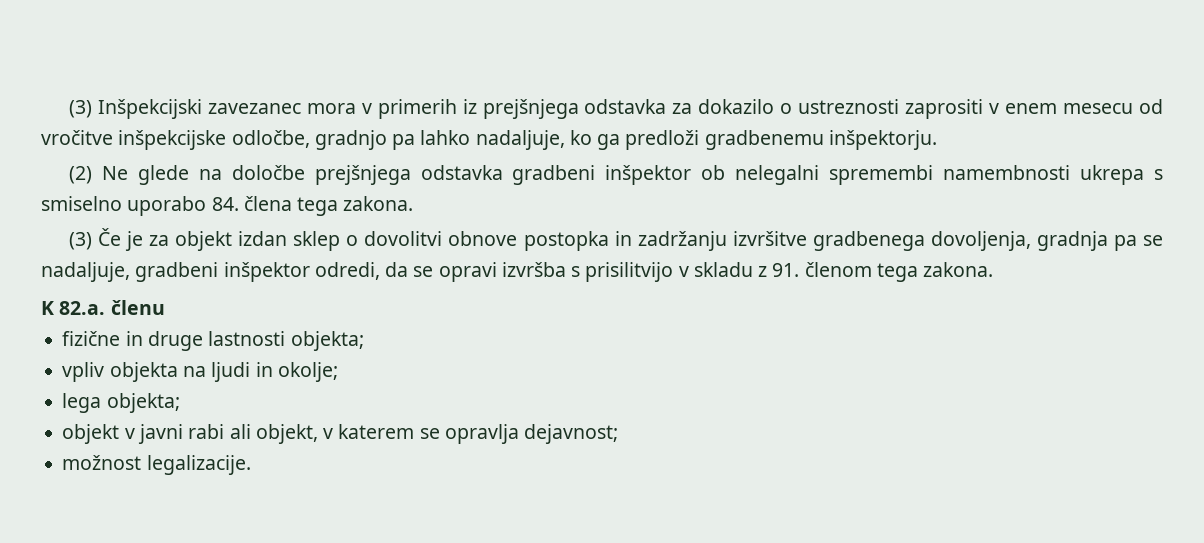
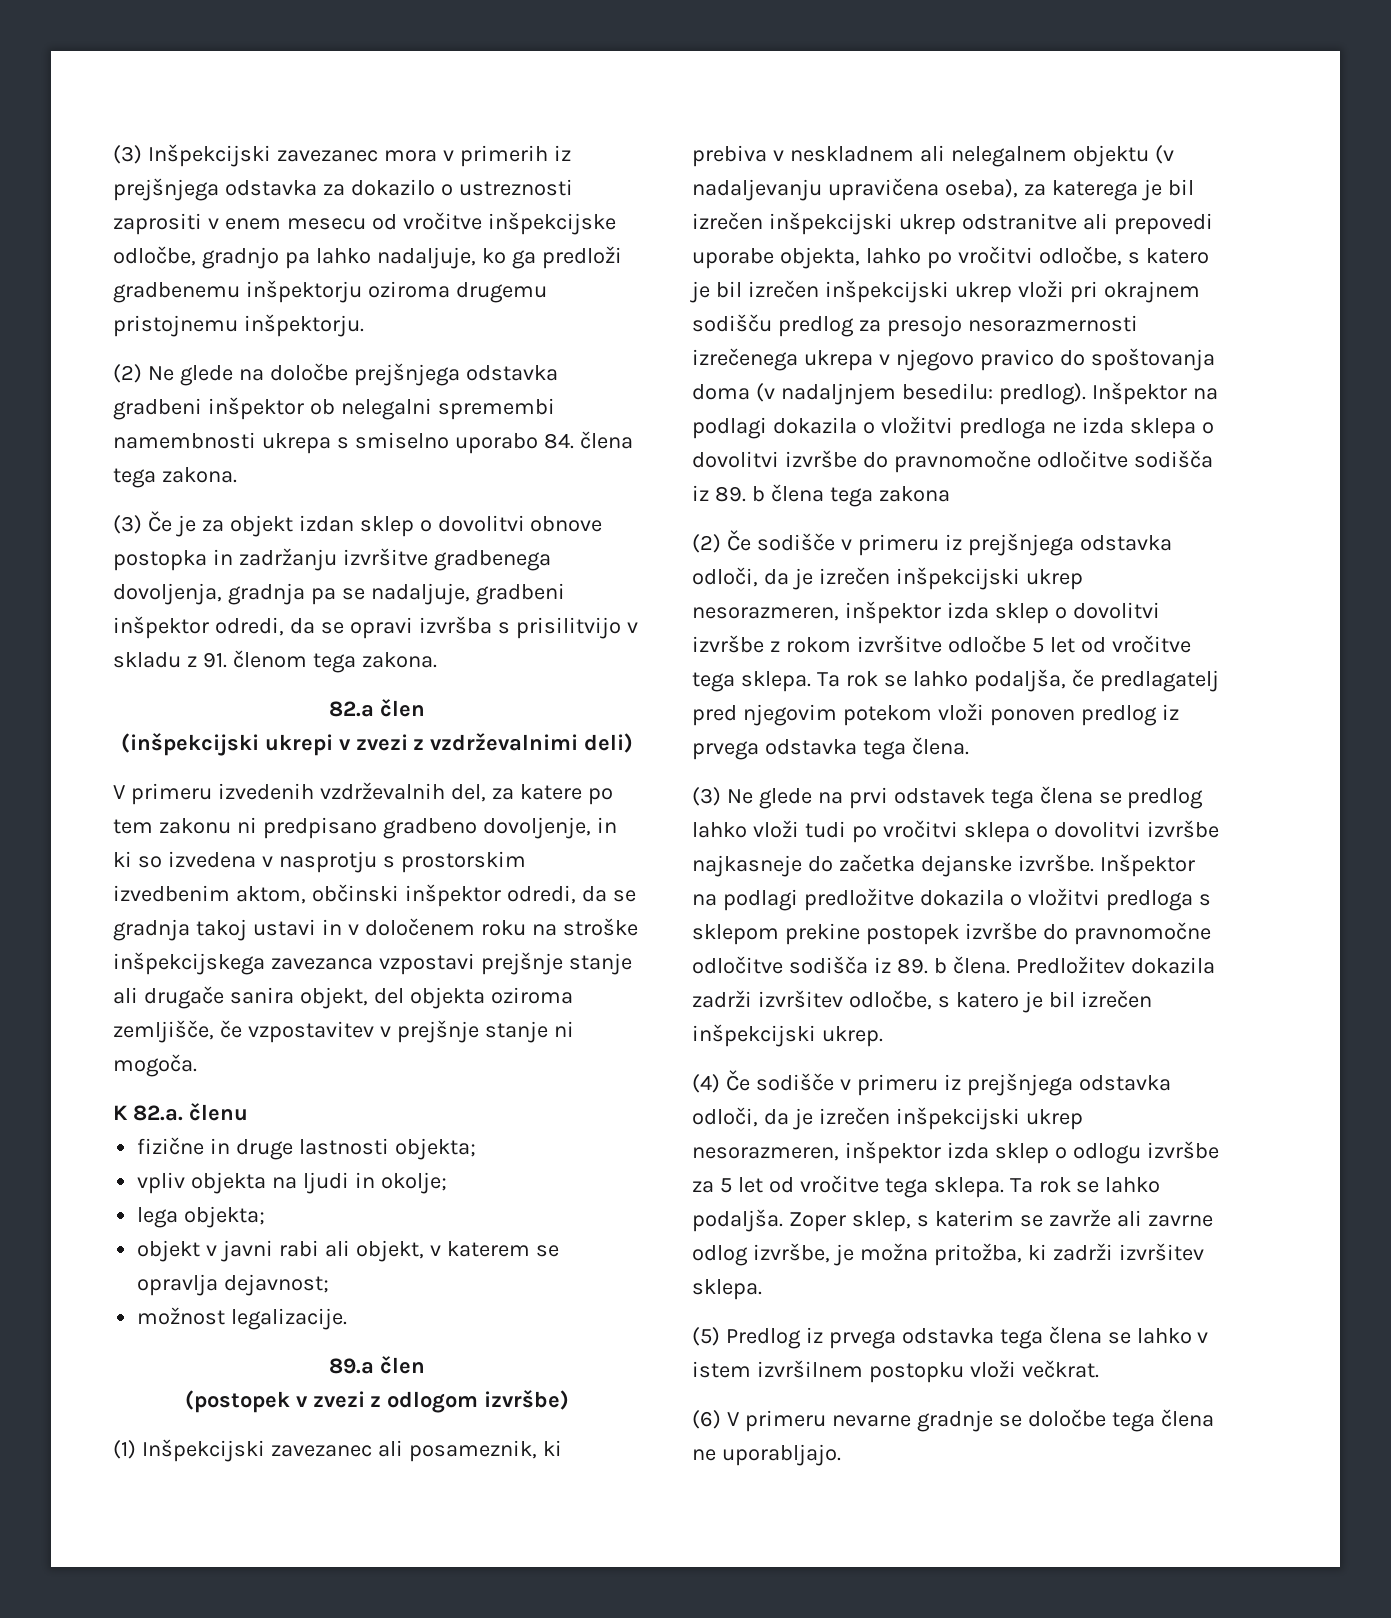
- (3) Inšpekcijski zavezanec mora v primerih iz prejšnjega odstavka za dokazilo o ustreznosti zaprositi v enem mesecu od vročitve inšpekcijske odločbe, gradnjo pa lahko nadaljuje, ko ga predloži gradbenemu inšpektorju.
+ (3) Inšpekcijski zavezanec mora v primerih iz prejšnjega odstavka za dokazilo o ustreznosti zaprositi v enem mesecu od vročitve inšpekcijske odločbe, gradnjo pa lahko nadaljuje, ko ga predloži gradbenemu inšpektorju oziroma drugemu pristojnemu inšpektorju.
+ 82.a člen
+ (inšpekcijski ukrepi v zvezi z vzdrževalnimi deli)
+ V primeru izvedenih vzdrževalnih del, za katere po tem zakonu ni predpisano gradbeno dovoljenje, in ki so izvedena v nasprotju s prostorskim izvedbenim aktom, občinski inšpektor odredi, da se gradnja takoj ustavi in v določenem roku na stroške inšpekcijskega zavezanca vzpostavi prejšnje stanje ali drugače sanira objekt, del objekta oziroma zemljišče, če vzpostavitev v prejšnje stanje ni mogoča.
+ 89.a člen
+ (postopek v zvezi z odlogom izvršbe)
+ (1) Inšpekcijski zavezanec ali posameznik, ki prebiva v neskladnem ali nelegalnem objektu (v nadaljevanju upravičena oseba), za katerega je bil izrečen inšpekcijski ukrep odstranitve ali prepovedi uporabe objekta, lahko po vročitvi odločbe, s katero je bil izrečen inšpekcijski ukrep vloži pri okrajnem sodišču predlog za presojo nesorazmernosti izrečenega ukrepa v njegovo pravico do spoštovanja doma (v nadaljnjem besedilu: predlog). Inšpektor na podlagi dokazila o vložitvi predloga ne izda sklepa o dovolitvi izvršbe do pravnomočne odločitve sodišča iz 89. b člena tega zakona
+ (2) Če sodišče v primeru iz prejšnjega odstavka odloči, da je izrečen inšpekcijski ukrep nesorazmeren, inšpektor izda sklep o dovolitvi izvršbe z rokom izvršitve odločbe 5 let od vročitve tega sklepa. Ta rok se lahko podaljša, če predlagatelj pred njegovim potekom vloži ponoven predlog iz prvega odstavka tega člena.
+ (3) Ne glede na prvi odstavek tega člena se predlog lahko vloži tudi po vročitvi sklepa o dovolitvi izvršbe najkasneje do začetka dejanske izvršbe. Inšpektor na podlagi predložitve dokazila o vložitvi predloga s sklepom prekine postopek izvršbe do pravnomočne odločitve sodišča iz 89. b člena. Predložitev dokazila zadrži izvršitev odločbe, s katero je bil izrečen inšpekcijski ukrep.
+ (4) Če sodišče v primeru iz prejšnjega odstavka odloči, da je izrečen inšpekcijski ukrep nesorazmeren, inšpektor izda sklep o odlogu izvršbe za 5 let od vročitve tega sklepa. Ta rok se lahko podaljša. Zoper sklep, s katerim se zavrže ali zavrne odlog izvršbe, je možna pritožba, ki zadrži izvršitev sklepa.
+ (5) Predlog iz prvega odstavka tega člena se lahko v istem izvršilnem postopku vloži večkrat.
+ (6) V primeru nevarne gradnje se določbe tega člena ne uporabljajo.

